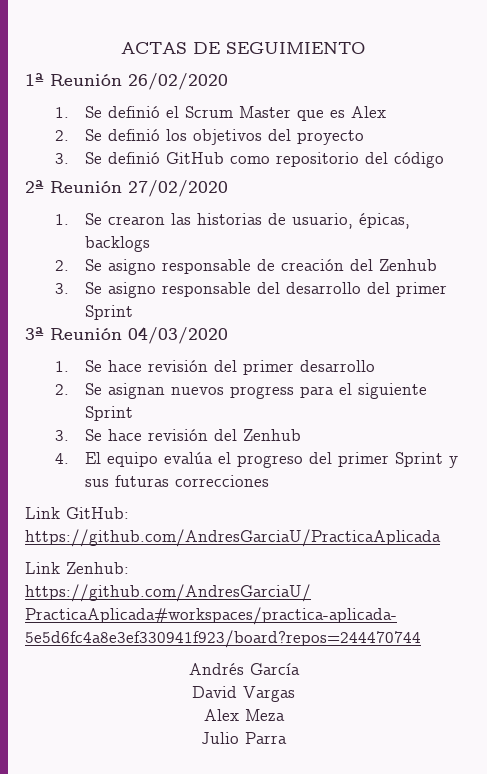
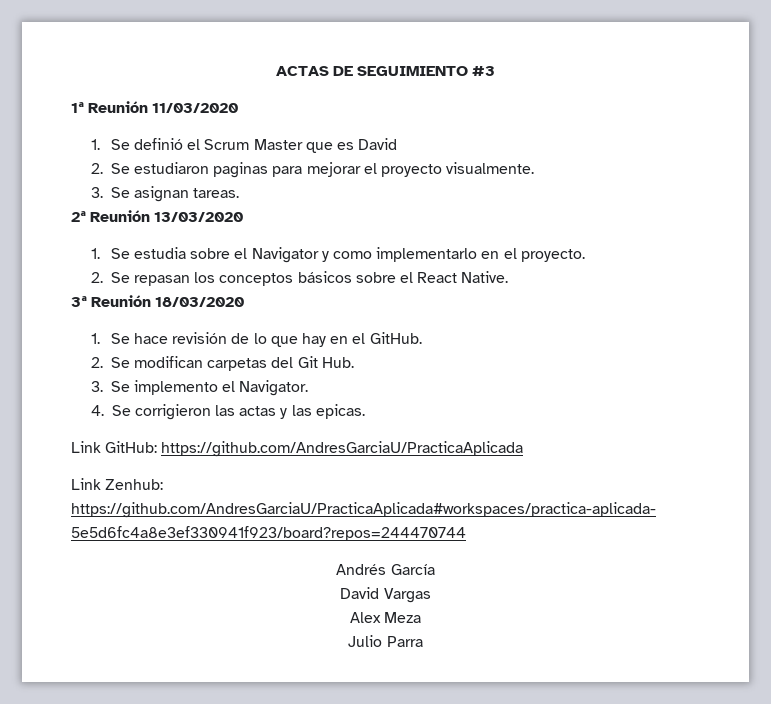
- ACTAS DE SEGUIMIENTO
+ ACTAS DE SEGUIMIENTO #3
- 1ª Reunión 26/02/2020
+ 1ª Reunión 11/03/2020
- 1. Se definió el Scrum Master que es Alex
- 2. Se definió los objetivos del proyecto
- 3. Se definió GitHub como repositorio del código
+ 1. Se definió el Scrum Master que es David
+ 2. Se estudiaron paginas para mejorar el proyecto visualmente.
+ 3. Se asignan tareas.
- 2ª Reunión 27/02/2020
- 1. Se crearon las historias de usuario, épicas, backlogs
- 2. Se asigno responsable de creación del Zenhub
- 3. Se asigno responsable del desarrollo del primer Sprint
+ 2ª Reunión 13/03/2020
+ 1. Se estudia sobre el Navigator y como implementarlo en el proyecto.
+ 2. Se repasan los conceptos básicos sobre el React Native.
- 3ª Reunión 04/03/2020
+ 3ª Reunión 18/03/2020
- 1. Se hace revisión del primer desarrollo
- 2. Se asignan nuevos progress para el siguiente Sprint
- 3. Se hace revisión del Zenhub
- 4. El equipo evalúa el progreso del primer Sprint y sus futuras correcciones
+ 1. Se hace revisión de lo que hay en el GitHub.
+ 2. Se modifican carpetas del Git Hub.
+ 3. Se implemento el Navigator.
+ 4. Se corrigieron las actas y las epicas.

